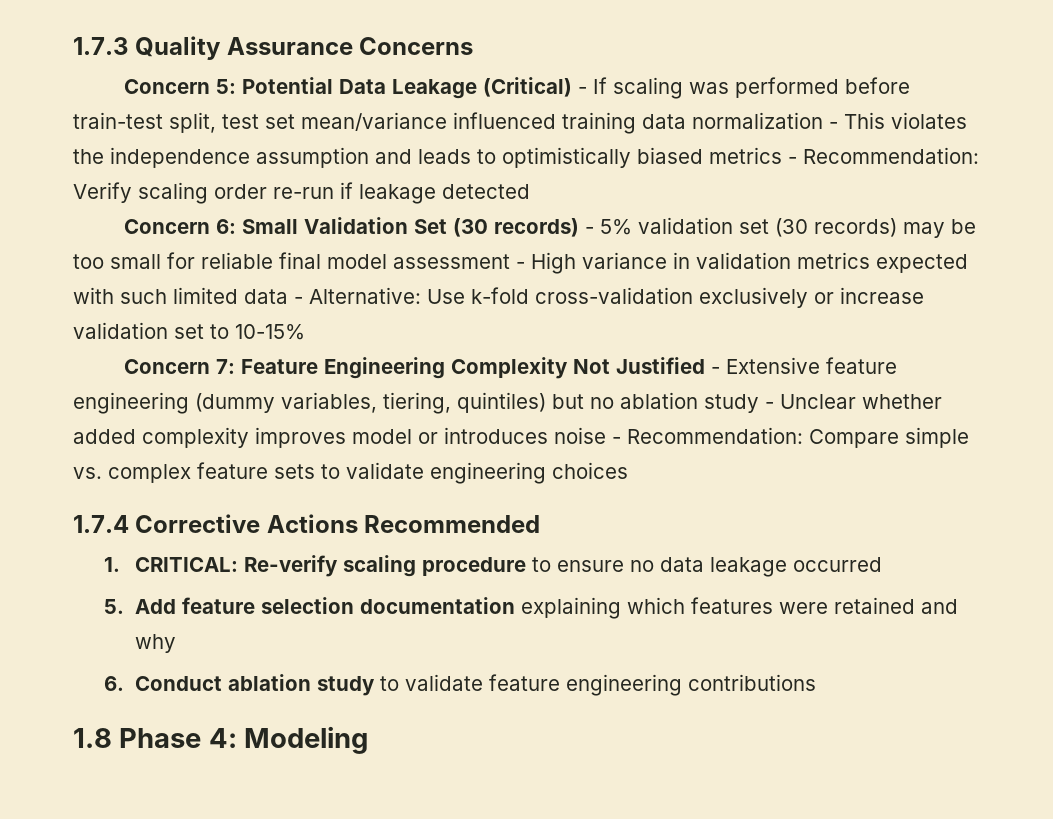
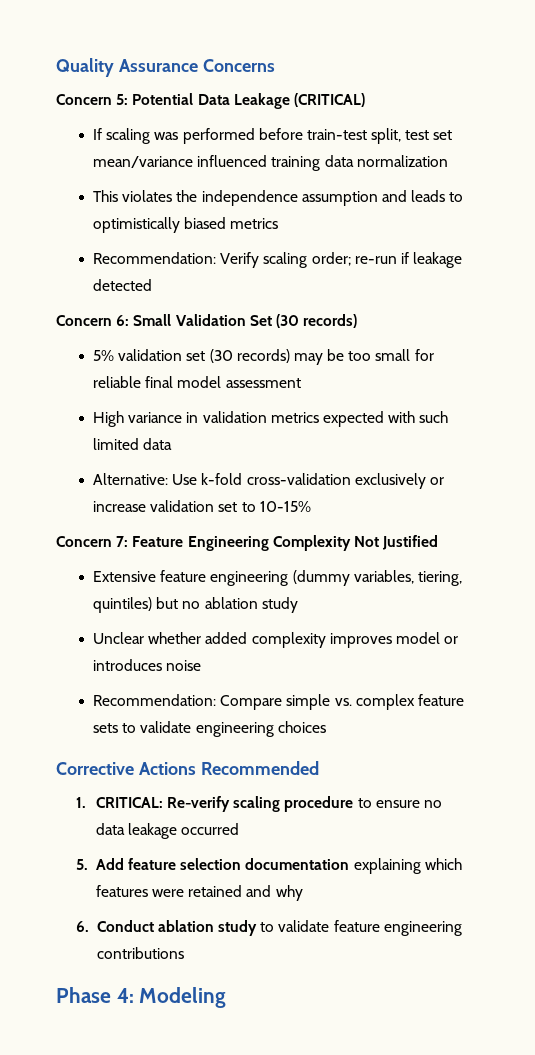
- 1.7.3 Quality Assurance Concerns
+ Quality Assurance Concerns
- Concern 5: Potential Data Leakage (Critical) - If scaling was performed before train-test split, test set mean/variance influenced training data normalization - This violates the independence assumption and leads to optimistically biased metrics - Recommendation: Verify scaling order re-run if leakage detected
+ Concern 5: Potential Data Leakage (CRITICAL)
+ If scaling was performed before train-test split, test set mean/variance influenced training data normalization
+ This violates the independence assumption and leads to optimistically biased metrics
+ Recommendation: Verify scaling order; re-run if leakage detected
- Concern 6: Small Validation Set (30 records) - 5% validation set (30 records) may be too small for reliable final model assessment - High variance in validation metrics expected with such limited data - Alternative: Use k-fold cross-validation exclusively or increase validation set to 10-15%
+ Concern 6: Small Validation Set (30 records)
+ 5% validation set (30 records) may be too small for reliable final model assessment
+ High variance in validation metrics expected with such limited data
+ Alternative: Use k-fold cross-validation exclusively or increase validation set to 10-15%
- Concern 7: Feature Engineering Complexity Not Justified - Extensive feature engineering (dummy variables, tiering, quintiles) but no ablation study - Unclear whether added complexity improves model or introduces noise - Recommendation: Compare simple vs. complex feature sets to validate engineering choices
+ Concern 7: Feature Engineering Complexity Not Justified
+ Extensive feature engineering (dummy variables, tiering, quintiles) but no ablation study
+ Unclear whether added complexity improves model or introduces noise
+ Recommendation: Compare simple vs. complex feature sets to validate engineering choices
- 1.7.4 Corrective Actions Recommended
+ Corrective Actions Recommended
- 1.8 Phase 4: Modeling
+ Phase 4: Modeling

